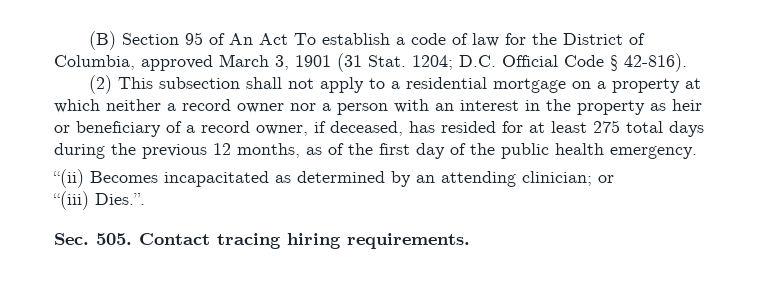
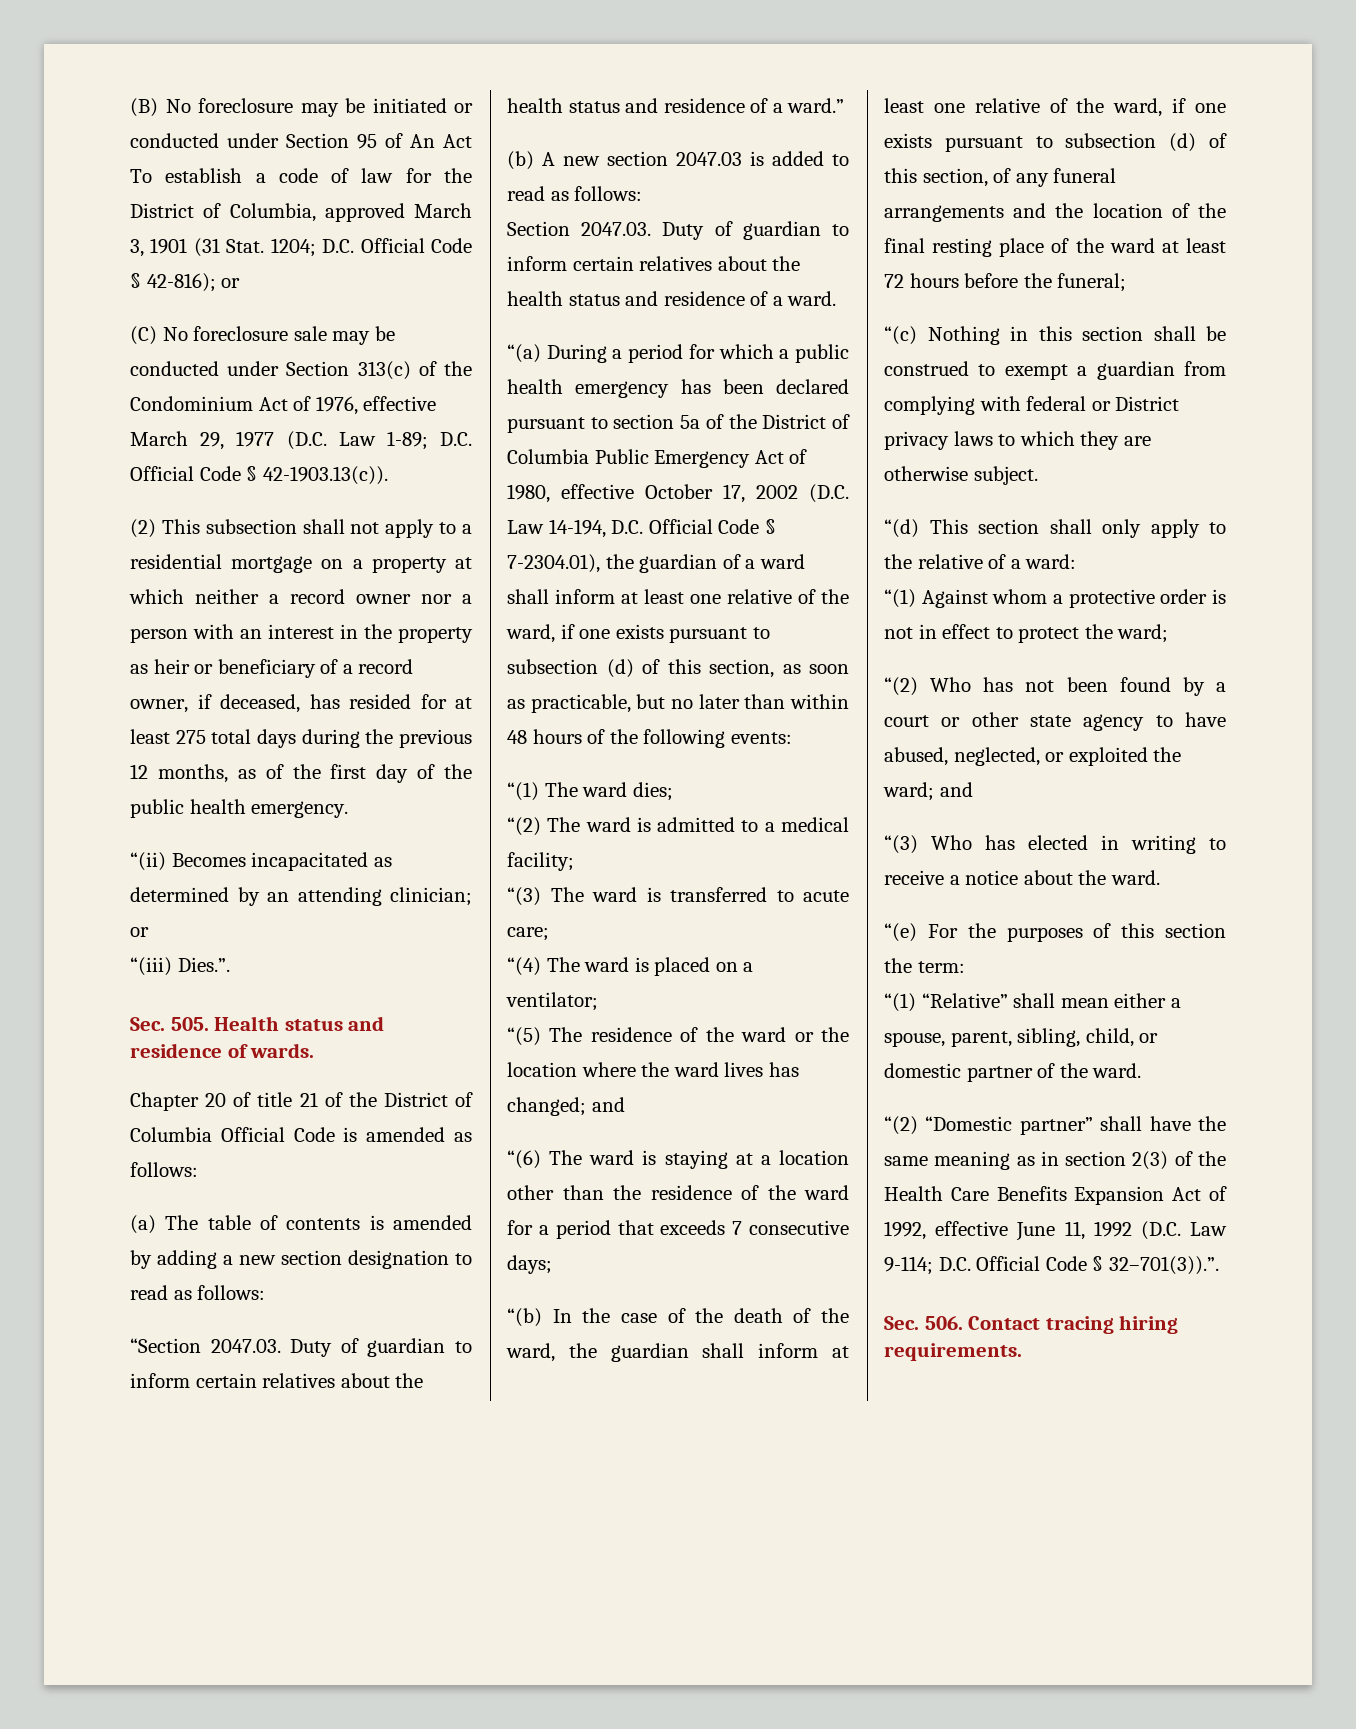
- (B) Section 95 of An Act To establish a code of law for the District of Columbia, approved March 3, 1901 (31 Stat.
+ (B) No foreclosure may be initiated or conducted under Section 95 of An Act To establish a code of law for the District of Columbia, approved March 3, 1901 (31 Stat.
- 1204; D.C. Official Code § 42-816).
+ 1204; D.C. Official Code § 42-816); or
+ (C) No foreclosure sale may be conducted under Section 313(c) of the Condominium Act of 1976, effective March 29, 1977 (D.C. Law 1-89; D.C. Official Code § 42-1903.13(c)).
- Sec. 505. Contact tracing hiring requirements.
+ Sec. 505. Health status and residence of wards.
+ Chapter 20 of title 21 of the District of Columbia Official Code is amended as follows:
+ (a) The table of contents is amended by adding a new section designation to read as follows:
+ “Section 2047.03. Duty of guardian to inform certain relatives about the health status and residence of a ward.”
+ (b) A new section 2047.03 is added to read as follows:
+ Section 2047.03. Duty of guardian to inform certain relatives about the health status and residence of a ward.
+ “(a) During a period for which a public health emergency has been declared pursuant to section 5a of the District of Columbia Public Emergency Act of 1980, effective October 17, 2002 (D.C. Law 14-194, D.C. Official Code § 7-2304.01), the guardian of a ward shall inform at least one relative of the ward, if one exists pursuant to subsection (d) of this section, as soon as practicable, but no later than within 48 hours of the following events:
+ “(1) The ward dies;
+ “(2) The ward is admitted to a medical facility;
+ “(3) The ward is transferred to acute care;
+ “(4) The ward is placed on a ventilator;
+ “(5) The residence of the ward or the location where the ward lives has changed; and
+ “(6) The ward is staying at a location other than the residence of the ward for a period that exceeds 7 consecutive days;
+ “(b) In the case of the death of the ward, the guardian shall inform at least one relative of the ward, if one exists pursuant to subsection (d) of this section, of any funeral arrangements and the location of the final resting place of the ward at least 72 hours before the funeral;
+ “(c) Nothing in this section shall be construed to exempt a guardian from complying with federal or District privacy laws to which they are otherwise subject.
+ “(d) This section shall only apply to the relative of a ward:
+ “(1) Against whom a protective order is not in effect to protect the ward;
+ “(2) Who has not been found by a court or other state agency to have abused, neglected, or exploited the ward; and
+ “(3) Who has elected in writing to receive a notice about the ward.
+ “(e) For the purposes of this section the term:
+ “(1) “Relative” shall mean either a spouse, parent, sibling, child, or domestic partner of the ward.
+ “(2) “Domestic partner” shall have the same meaning as in section 2(3) of the Health Care Benefits Expansion Act of 1992, effective June 11, 1992 (D.C. Law 9-114; D.C. Official Code § 32–701(3)).”.
+ Sec. 506. Contact tracing hiring requirements.

